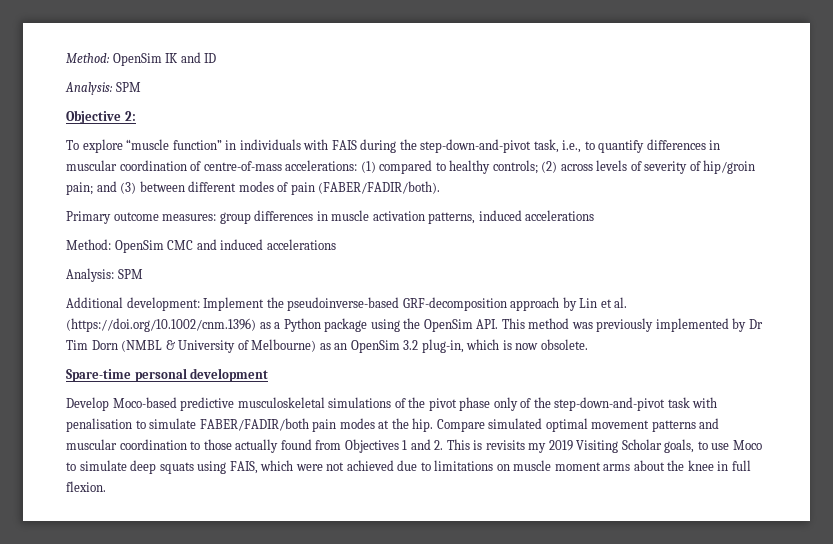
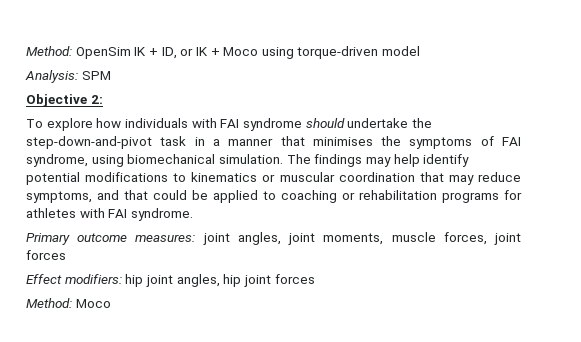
- Method: OpenSim IK and ID
+ Method: OpenSim IK + ID, or IK + Moco using torque-driven model
- To explore “muscle function” in individuals with FAIS during the step-down-and-pivot task, i.e., to quantify differences in muscular coordination of centre-of-mass accelerations: (1) compared to healthy controls; (2) across levels of severity of hip/groin pain; and (3) between different modes of pain (FABER/FADIR/both).
- Primary outcome measures: group differences in muscle activation patterns, induced accelerations
- Method: OpenSim CMC and induced accelerations
- Analysis: SPM
- Additional development: Implement the pseudoinverse-based GRF-decomposition approach by Lin et al. (https://doi.org/10.1002/cnm.1396) as a Python package using the OpenSim API. This method was previously implemented by Dr Tim Dorn (NMBL & University of Melbourne) as an OpenSim 3.2 plug-in, which is now obsolete.
- Spare-time personal development
- Develop Moco-based predictive musculoskeletal simulations of the pivot phase only of the step-down-and-pivot task with penalisation to simulate FABER/FADIR/both pain modes at the hip. Compare simulated optimal movement patterns and muscular coordination to those actually found from Objectives 1 and 2. This is revisits my 2019 Visiting Scholar goals, to use Moco to simulate deep squats using FAIS, which were not achieved due to limitations on muscle moment arms about the knee in full flexion.
+ To explore how individuals with FAI syndrome should undertake the step-down-and-pivot task in a manner that minimises the symptoms of FAI syndrome, using biomechanical simulation. The findings may help identify potential modifications to kinematics or muscular coordination that may reduce symptoms, and that could be applied to coaching or rehabilitation programs for athletes with FAI syndrome.
+ Primary outcome measures: joint angles, joint moments, muscle forces, joint forces
+ Effect modifiers: hip joint angles, hip joint forces
+ Method: Moco

